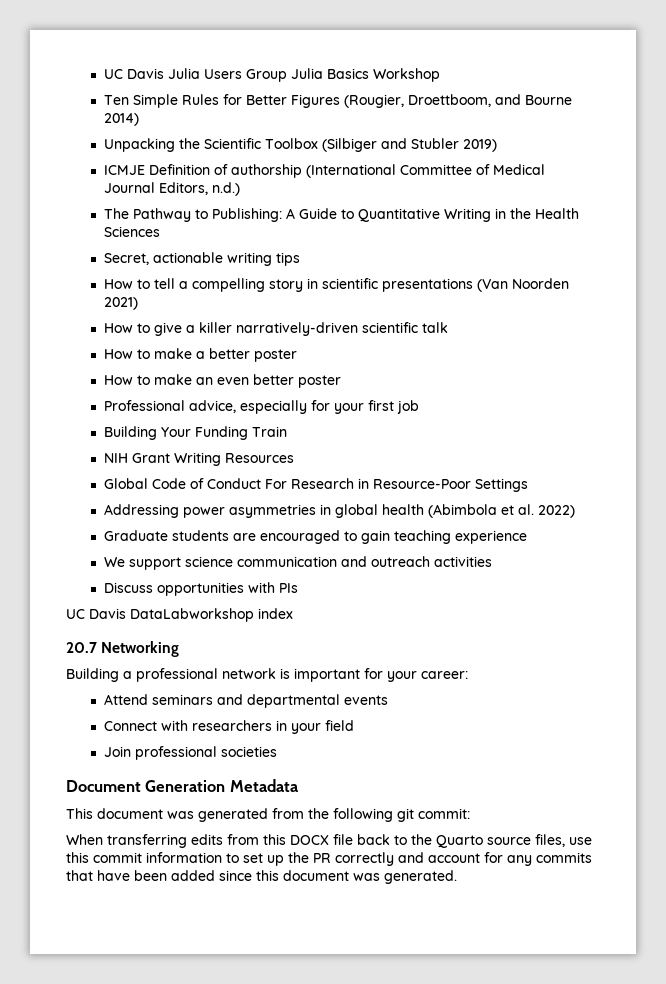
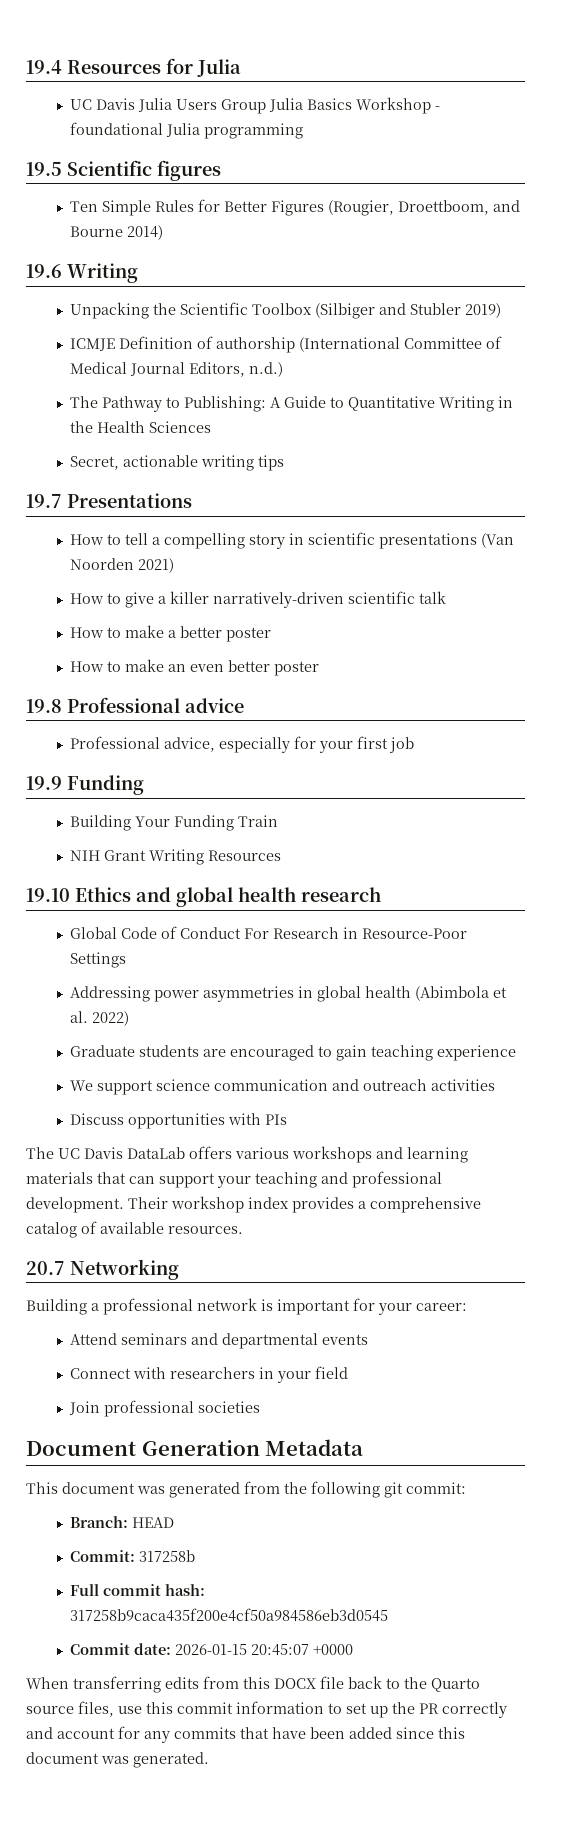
+ 19.4 Resources for Julia
- UC Davis Julia Users Group Julia Basics Workshop
+ UC Davis Julia Users Group Julia Basics Workshop - foundational Julia programming
+ 19.5 Scientific figures
+ 19.6 Writing
+ 19.7 Presentations
+ 19.8 Professional advice
+ 19.9 Funding
+ 19.10 Ethics and global health research
- UC Davis DataLabworkshop index
+ The UC Davis DataLab offers various workshops and learning materials that can support your teaching and professional development. Their workshop index provides a comprehensive catalog of available resources.
+ Branch: HEAD
+ Commit: 317258b
+ Full commit hash: 317258b9caca435f200e4cf50a984586eb3d0545
+ Commit date: 2026-01-15 20:45:07 +0000

